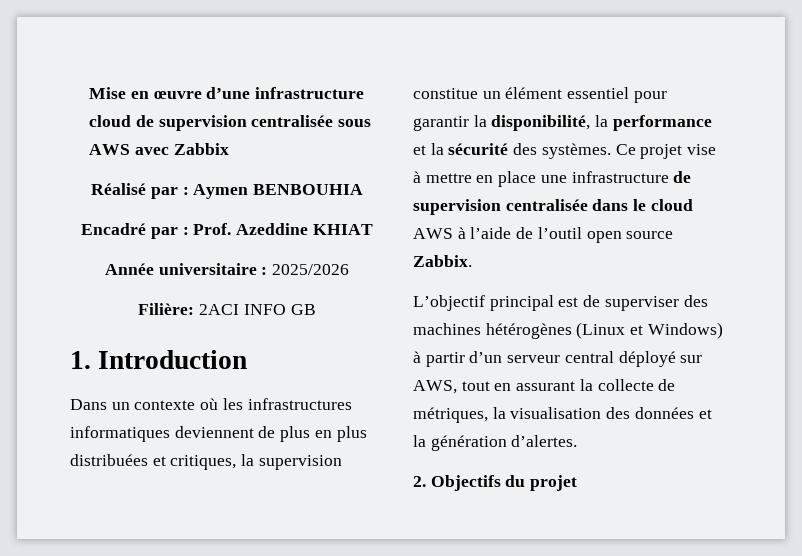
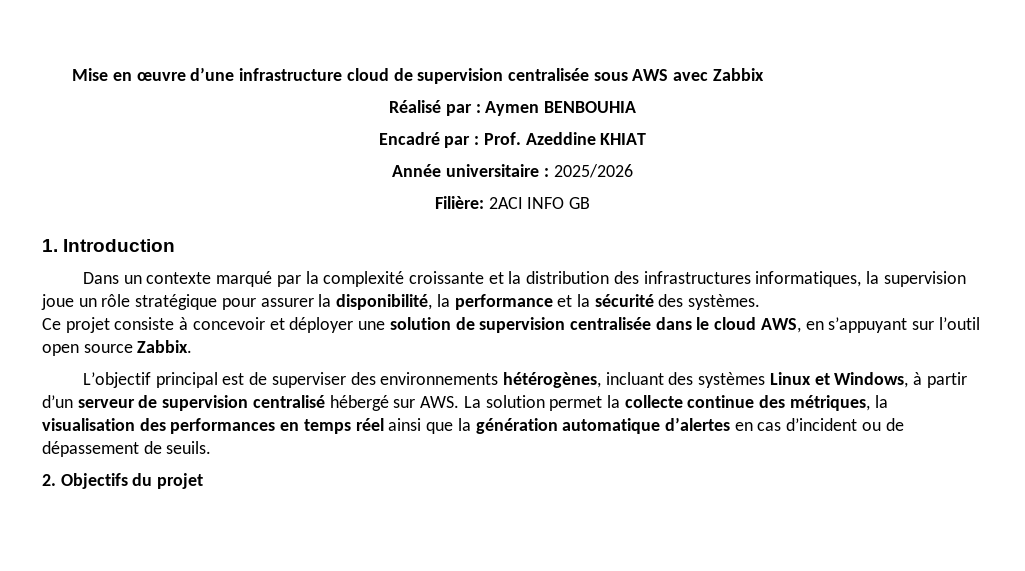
- Dans un contexte où les infrastructures informatiques deviennent de plus en plus distribuées et critiques, la supervision constitue un élément essentiel pour garantir la disponibilité, la performance et la sécurité des systèmes. Ce projet vise à mettre en place une infrastructure de supervision centralisée dans le cloud AWS à l’aide de l’outil open source Zabbix.
+ Dans un contexte marqué par la complexité croissante et la distribution des infrastructures informatiques, la supervision joue un rôle stratégique pour assurer la disponibilité, la performance et la sécurité des systèmes.
+ Ce projet consiste à concevoir et déployer une solution de supervision centralisée dans le cloud AWS, en s’appuyant sur l’outil open source Zabbix.
- L’objectif principal est de superviser des machines hétérogènes (Linux et Windows) à partir d’un serveur central déployé sur AWS, tout en assurant la collecte de métriques, la visualisation des données et la génération d’alertes.
+ L’objectif principal est de superviser des environnements hétérogènes, incluant des systèmes Linux et Windows, à partir d’un serveur de supervision centralisé hébergé sur AWS. La solution permet la collecte continue des métriques, la visualisation des performances en temps réel ainsi que la génération automatique d’alertes en cas d’incident ou de dépassement de seuils.

